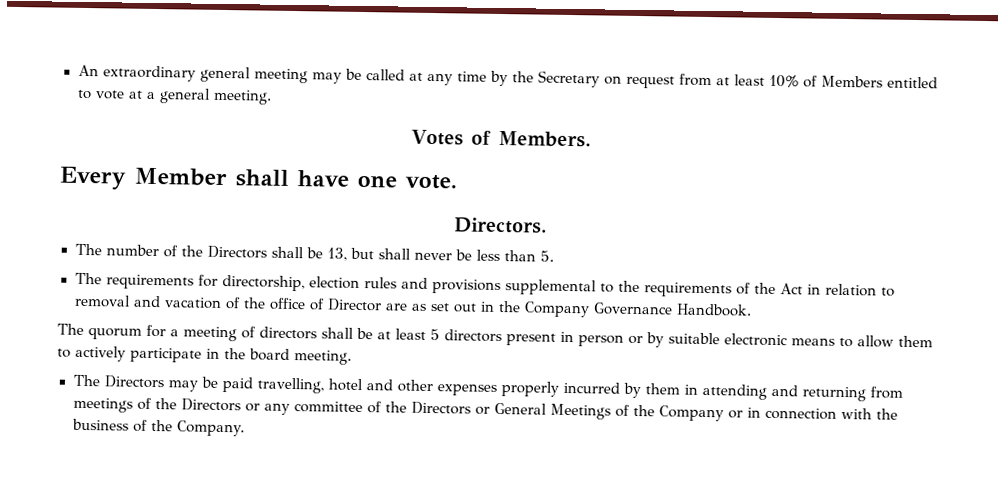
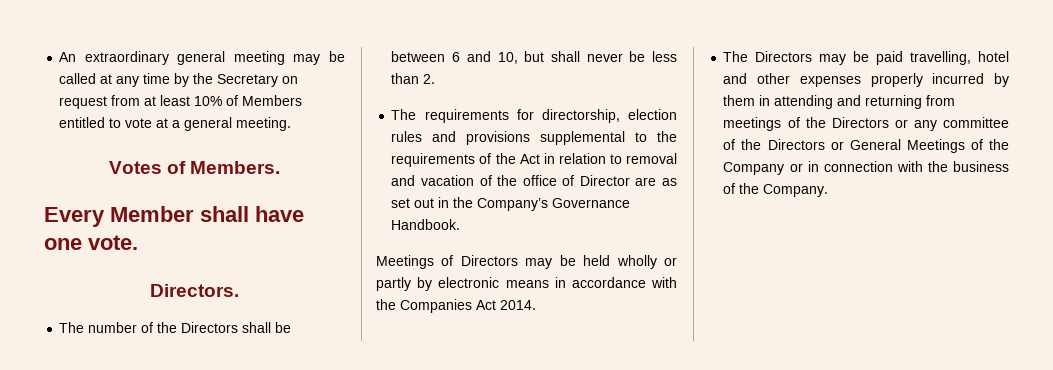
- The number of the Directors shall be 13, but shall never be less than 5.
+ The number of the Directors shall be between 6 and 10, but shall never be less than 2.
- The requirements for directorship, election rules and provisions supplemental to the requirements of the Act in relation to removal and vacation of the office of Director are as set out in the Company Governance Handbook.
+ The requirements for directorship, election rules and provisions supplemental to the requirements of the Act in relation to removal and vacation of the office of Director are as set out in the Company’s Governance Handbook.
- The quorum for a meeting of directors shall be at least 5 directors present in person or by suitable electronic means to allow them to actively participate in the board meeting.
+ Meetings of Directors may be held wholly or partly by electronic means in accordance with the Companies Act 2014.

